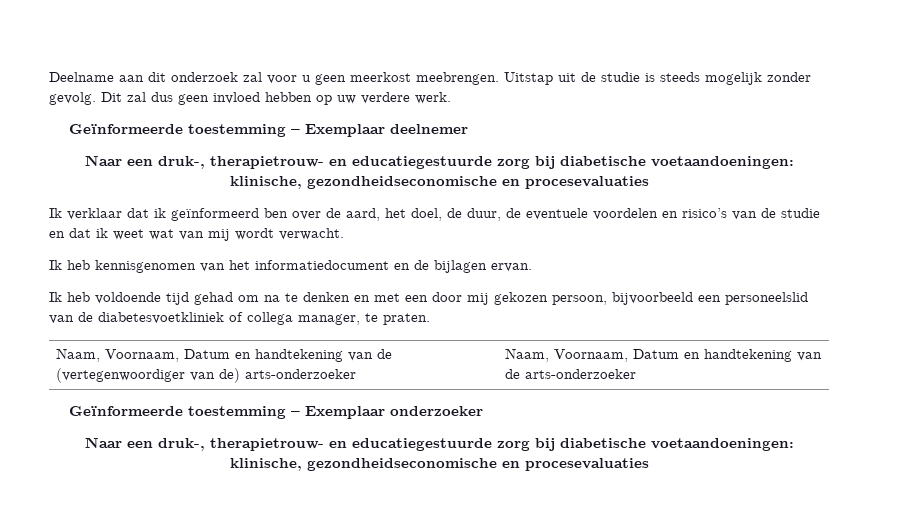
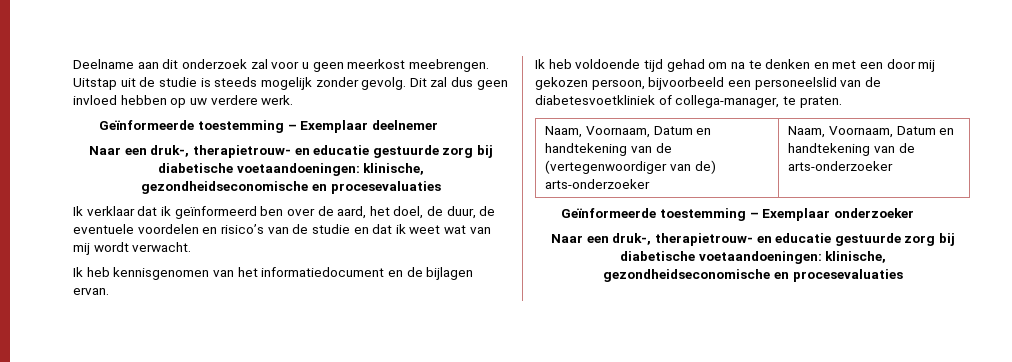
  Geïnformeerde toestemming – Exemplaar deelnemer
- Naar een druk-, therapietrouw- en educatiegestuurde zorg bij diabetische voetaandoeningen: klinische, gezondheidseconomische en procesevaluaties
+ Naar een druk-, therapietrouw- en educatie gestuurde zorg bij diabetische voetaandoeningen: klinische, gezondheidseconomische en procesevaluaties
- Ik heb voldoende tijd gehad om na te denken en met een door mij gekozen persoon, bijvoorbeeld een personeelslid van de diabetesvoetkliniek of collega manager, te praten.
+ Ik heb voldoende tijd gehad om na te denken en met een door mij gekozen persoon, bijvoorbeeld een personeelslid van de diabetesvoetkliniek of collega-manager, te praten.
  Geïnformeerde toestemming – Exemplaar onderzoeker
- Naar een druk-, therapietrouw- en educatiegestuurde zorg bij diabetische voetaandoeningen: klinische, gezondheidseconomische en procesevaluaties
+ Naar een druk-, therapietrouw- en educatie gestuurde zorg bij diabetische voetaandoeningen: klinische, gezondheidseconomische en procesevaluaties

